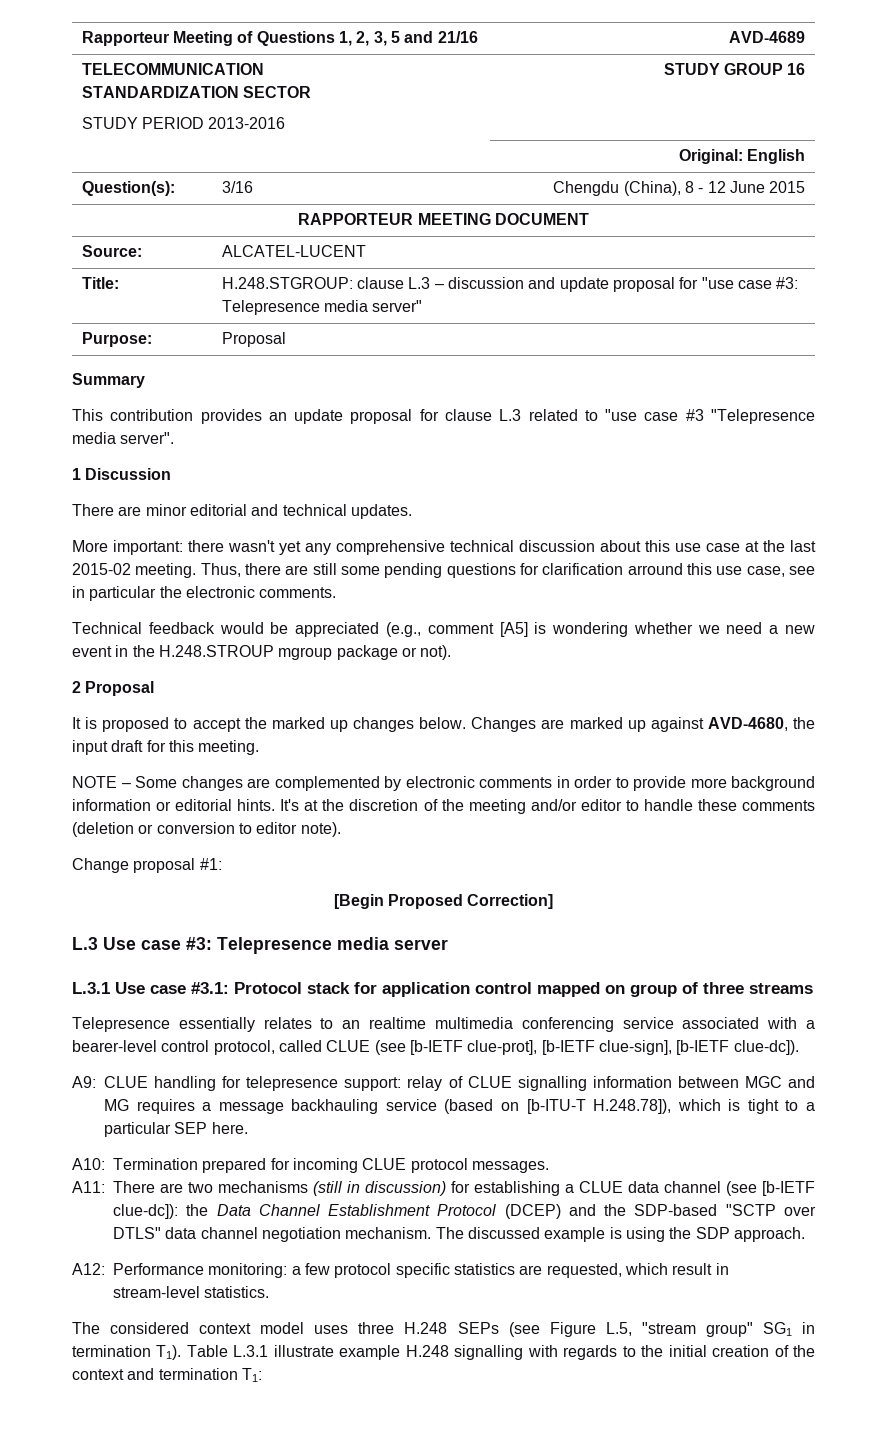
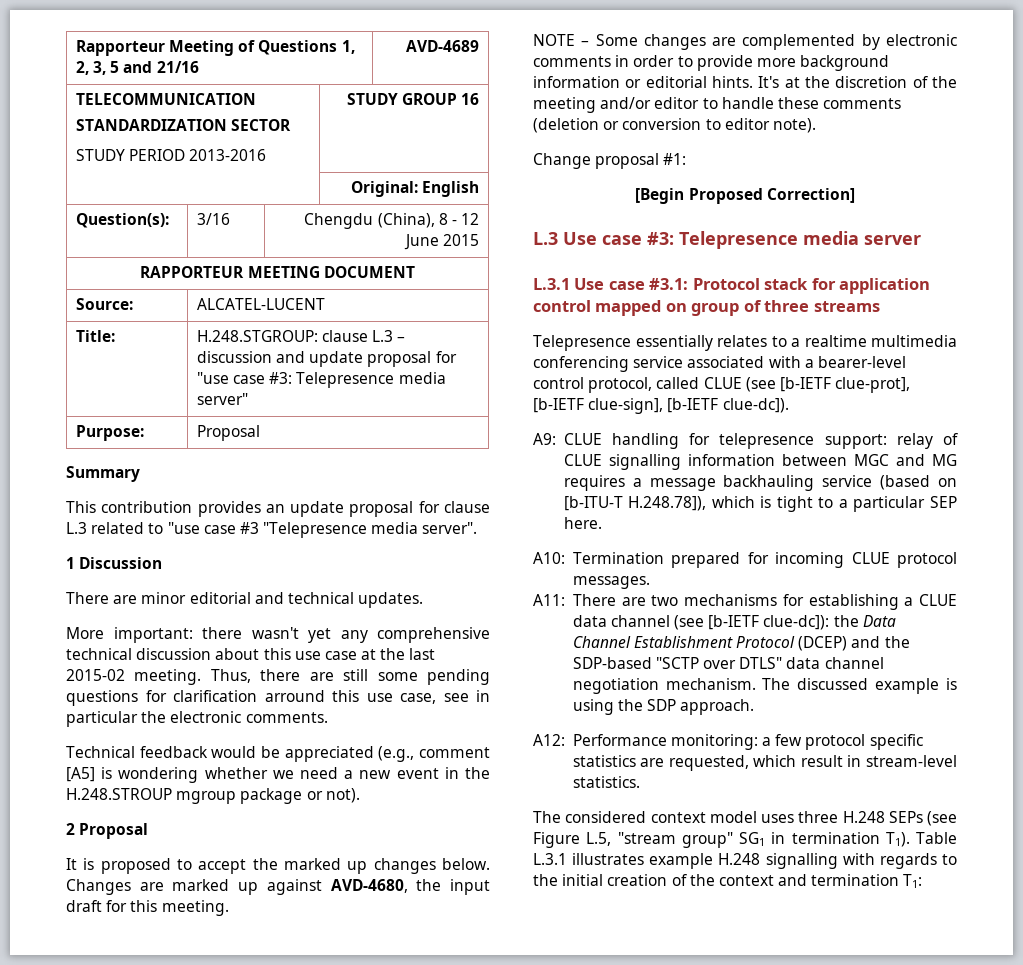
- Telepresence essentially relates to an realtime multimedia conferencing service associated with a bearer-level control protocol, called CLUE (see [b-IETF clue-prot], [b-IETF clue-sign], [b-IETF clue-dc]).
+ Telepresence essentially relates to a realtime multimedia conferencing service associated with a bearer-level control protocol, called CLUE (see [b-IETF clue-prot], [b-IETF clue-sign], [b-IETF clue-dc]).
- A11: There are two mechanisms (still in discussion) for establishing a CLUE data channel (see [b-IETF clue-dc]): the Data Channel Establishment Protocol (DCEP) and the SDP-based "SCTP over DTLS" data channel negotiation mechanism.
+ A11: There are two mechanisms for establishing a CLUE data channel (see [b-IETF clue-dc]): the Data Channel Establishment Protocol (DCEP) and the SDP-based "SCTP over DTLS" data channel negotiation mechanism.
- The considered context model uses three H.248 SEPs (see Figure L.5, "stream group" SG1 in termination T1). Table L.3.1 illustrate example H.248 signalling with regards to the initial creation of the context and termination T1:
+ The considered context model uses three H.248 SEPs (see Figure L.5, "stream group" SG1 in termination T1). Table L.3.1 illustrates example H.248 signalling with regards to the initial creation of the context and termination T1:

